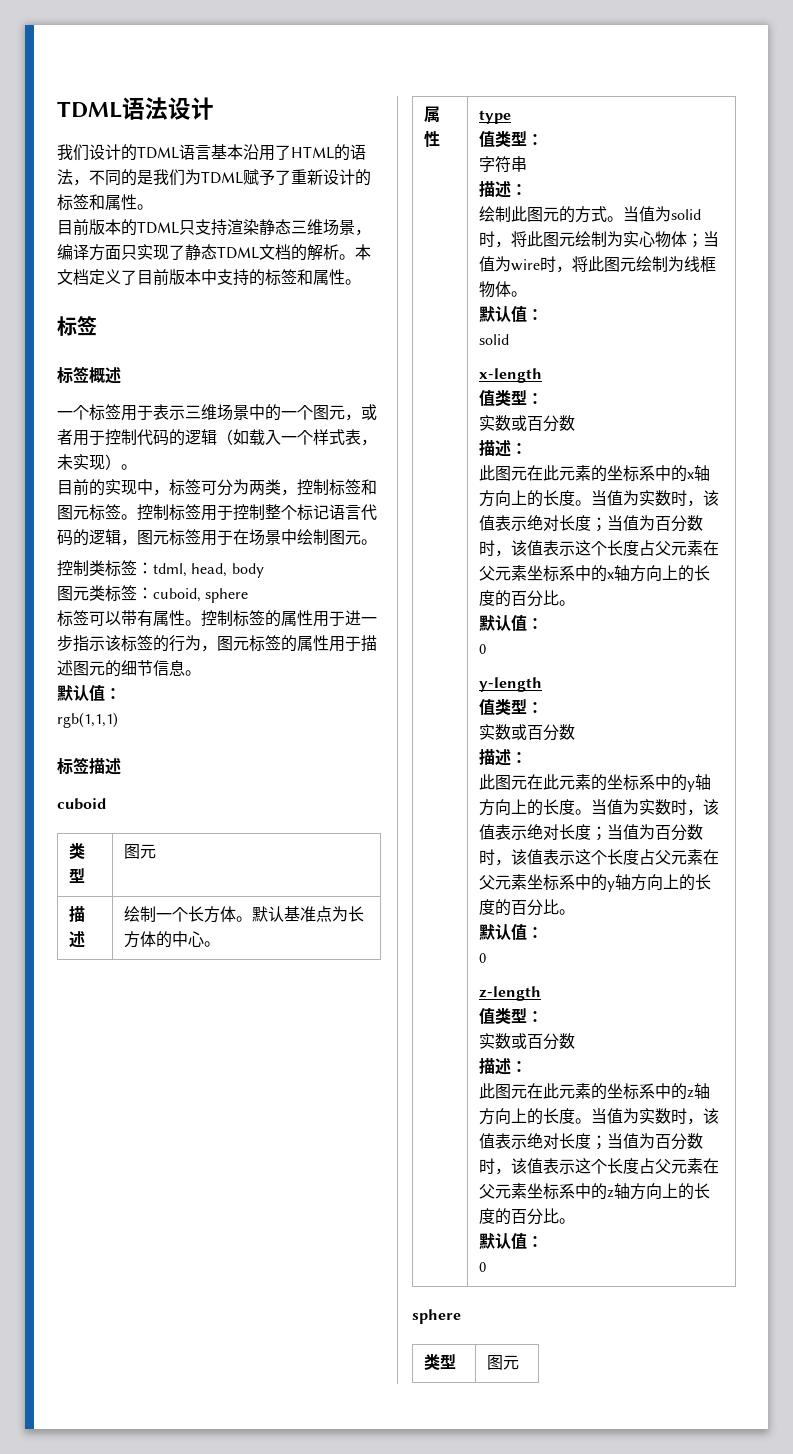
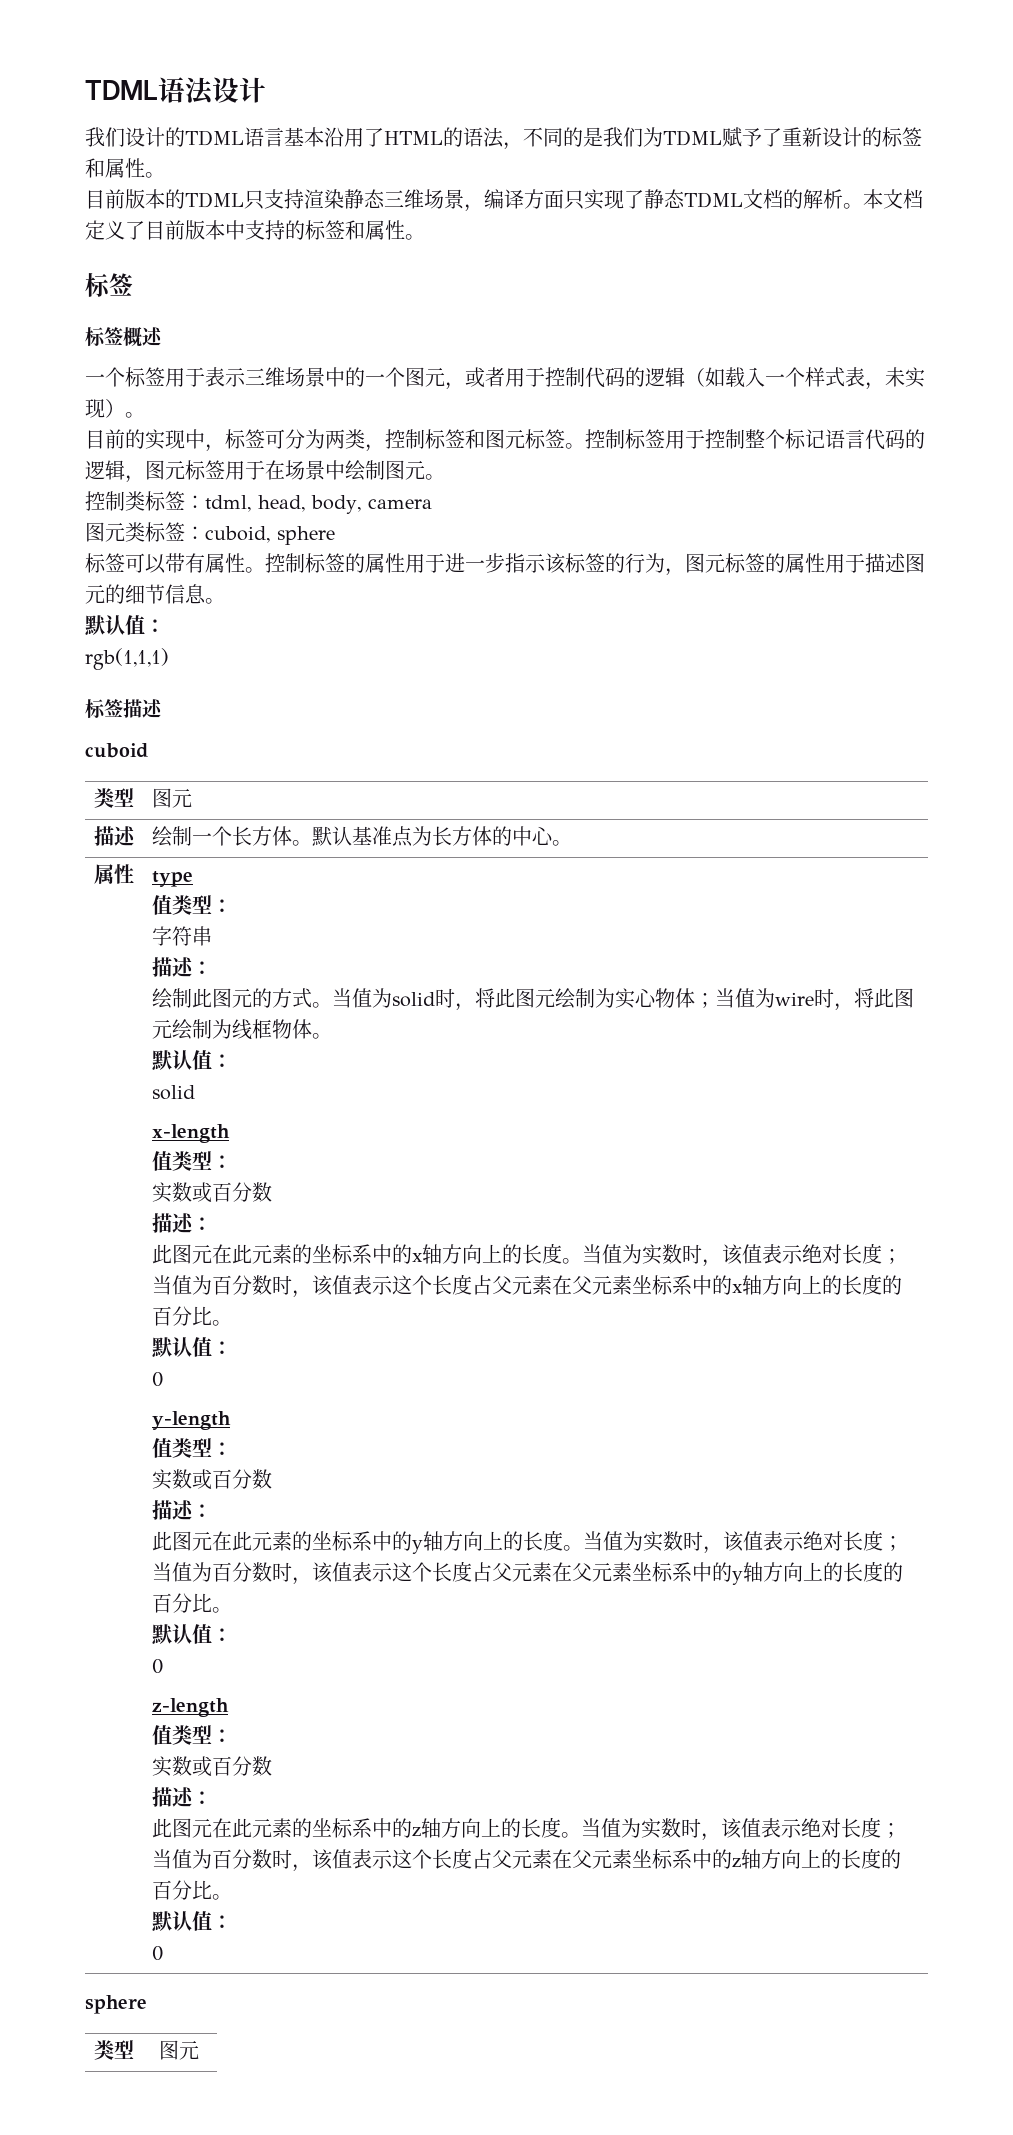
- 控制类标签：tdml, head, body
+ 控制类标签：tdml, head, body, camera

